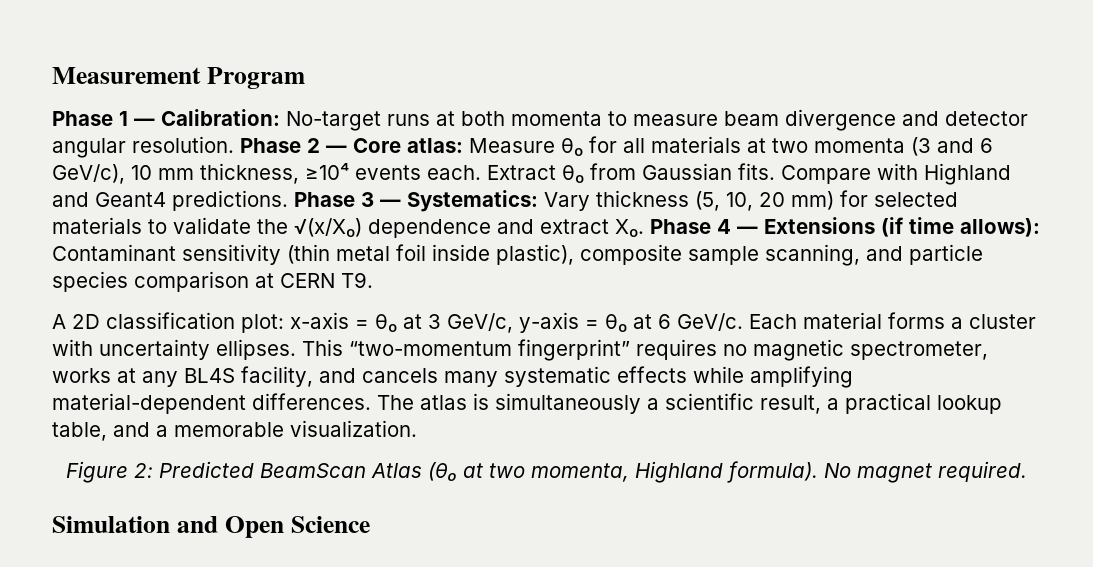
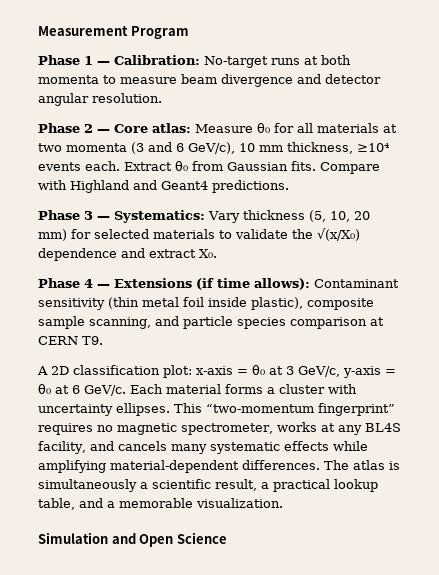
- Phase 1 — Calibration: No-target runs at both momenta to measure beam divergence and detector angular resolution. Phase 2 — Core atlas: Measure θ₀ for all materials at two momenta (3 and 6 GeV/c), 10 mm thickness, ≥10⁴ events each.
+ Phase 1 — Calibration: No-target runs at both momenta to measure beam divergence and detector angular resolution.
+ Phase 2 — Core atlas: Measure θ₀ for all materials at two momenta (3 and 6 GeV/c), 10 mm thickness, ≥10⁴ events each.
- Compare with Highland and Geant4 predictions. Phase 3 — Systematics: Vary thickness (5, 10, 20 mm) for selected materials to validate the √(x/X₀) dependence and extract X₀. Phase 4 — Extensions (if time allows): Contaminant sensitivity (thin metal foil inside plastic), composite sample scanning, and particle species comparison at CERN T9.
+ Compare with Highland and Geant4 predictions.
+ Phase 3 — Systematics: Vary thickness (5, 10, 20 mm) for selected materials to validate the √(x/X₀) dependence and extract X₀.
+ Phase 4 — Extensions (if time allows): Contaminant sensitivity (thin metal foil inside plastic), composite sample scanning, and particle species comparison at CERN T9.
- Figure 2: Predicted BeamScan Atlas (θ₀ at two momenta, Highland formula). No magnet required.

